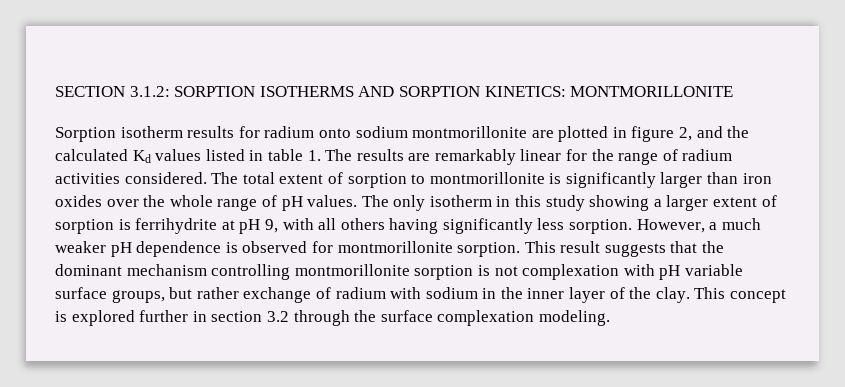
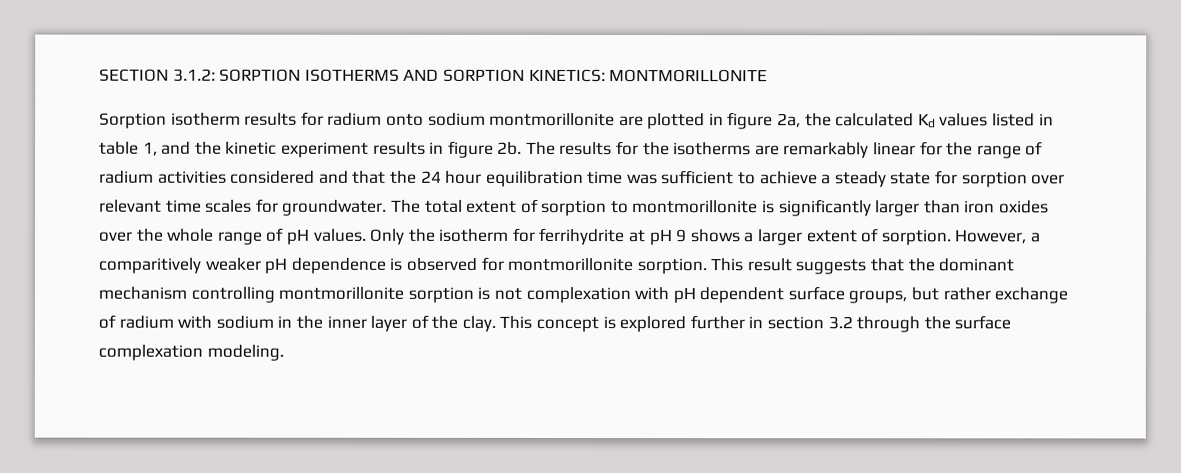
- Sorption isotherm results for radium onto sodium montmorillonite are plotted in figure 2, and the calculated Kd values listed in table 1. The results are remarkably linear for the range of radium activities considered.
+ Sorption isotherm results for radium onto sodium montmorillonite are plotted in figure 2a, the calculated Kd values listed in table 1, and the kinetic experiment results in figure 2b. The results for the isotherms are remarkably linear for the range of radium activities considered and that the 24 hour equilibration time was sufficient to achieve a steady state for sorption over relevant time scales for groundwater.
- The only isotherm in this study showing a larger extent of sorption is ferrihydrite at pH 9, with all others having significantly less sorption.
+ Only the isotherm for ferrihydrite at pH 9 shows a larger extent of sorption.
- However, a much weaker pH dependence is observed for montmorillonite sorption.
+ However, a comparitively weaker pH dependence is observed for montmorillonite sorption.
- This result suggests that the dominant mechanism controlling montmorillonite sorption is not complexation with pH variable surface groups, but rather exchange of radium with sodium in the inner layer of the clay.
+ This result suggests that the dominant mechanism controlling montmorillonite sorption is not complexation with pH dependent surface groups, but rather exchange of radium with sodium in the inner layer of the clay.

